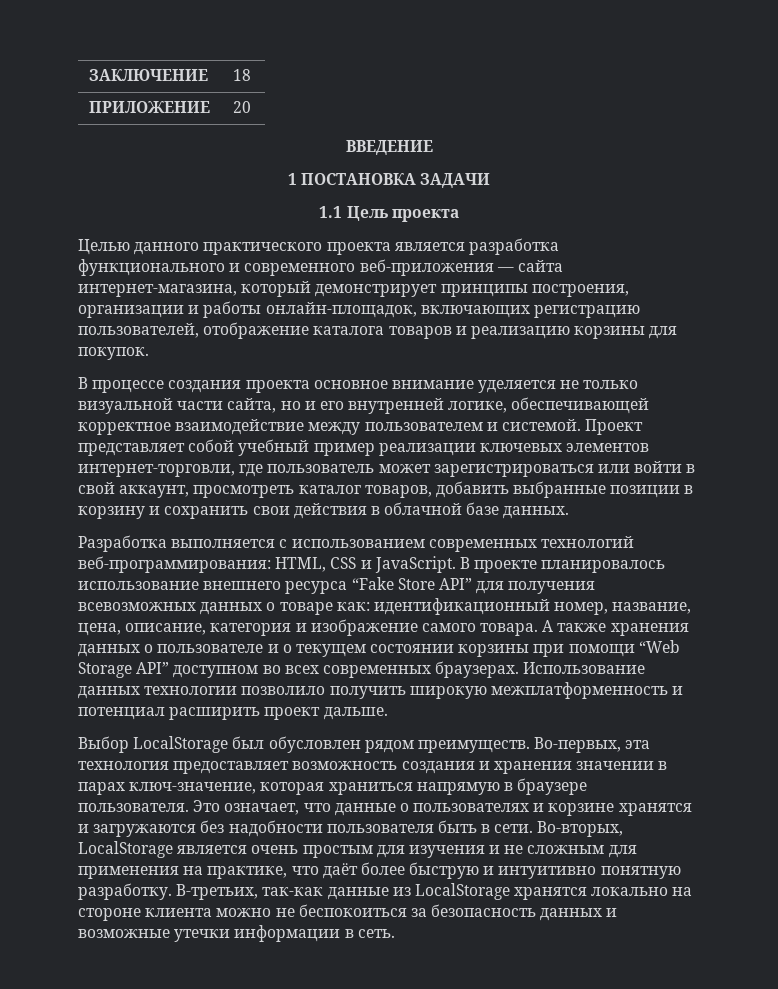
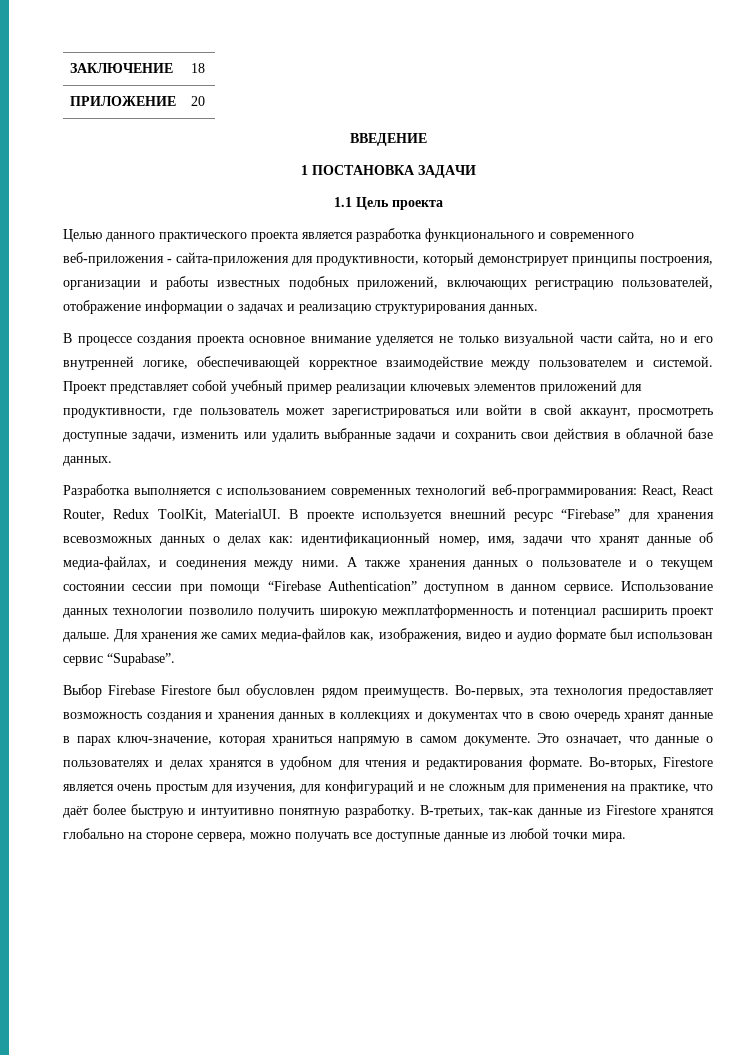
- Целью данного практического проекта является разработка функционального и современного веб-приложения — сайта интернет-магазина, который демонстрирует принципы построения, организации и работы онлайн-площадок, включающих регистрацию пользователей, отображение каталога товаров и реализацию корзины для покупок.
+ Целью данного практического проекта является разработка функционального и современного веб-приложения - сайта-приложения для продуктивности, который демонстрирует принципы построения, организации и работы известных подобных приложений, включающих регистрацию пользователей, отображение информации о задачах и реализацию структурирования данных.
- Проект представляет собой учебный пример реализации ключевых элементов интернет-торговли, где пользователь может зарегистрироваться или войти в свой аккаунт, просмотреть каталог товаров, добавить выбранные позиции в корзину и сохранить свои действия в облачной базе данных.
+ Проект представляет собой учебный пример реализации ключевых элементов приложений для продуктивности, где пользователь может зарегистрироваться или войти в свой аккаунт, просмотреть доступные задачи, изменить или удалить выбранные задачи и сохранить свои действия в облачной базе данных.
- Разработка выполняется с использованием современных технологий веб-программирования: HTML, CSS и JavaScript. В проекте планировалось использование внешнего ресурса “Fake Store API” для получения всевозможных данных о товаре как: идентификационный номер, название, цена, описание, категория и изображение самого товара.
+ Разработка выполняется с использованием современных технологий веб-программирования: React, React Router, Redux ToolKit, MaterialUI. В проекте используется внешний ресурс “Firebase” для хранения всевозможных данных о делах как: идентификационный номер, имя, задачи что хранят данные об медиа-файлах, и соединения между ними.
- А также хранения данных о пользователе и о текущем состоянии корзины при помощи “Web Storage API” доступном во всех современных браузерах.
+ А также хранения данных о пользователе и о текущем состоянии сессии при помощи “Firebase Authentication” доступном в данном сервисе.
+ Для хранения же самих медиа-файлов как, изображения, видео и аудио формате был использован сервис “Supabase”.
- Выбор LocalStorage был обусловлен рядом преимуществ.
+ Выбор Firebase Firestore был обусловлен рядом преимуществ.
- Во-первых, эта технология предоставляет возможность создания и хранения значении в парах ключ-значение, которая храниться напрямую в браузере пользователя.
+ Во-первых, эта технология предоставляет возможность создания и хранения данных в коллекциях и документах что в свою очередь хранят данные в парах ключ-значение, которая храниться напрямую в самом документе.
- Это означает, что данные о пользователях и корзине хранятся и загружаются без надобности пользователя быть в сети. Во-вторых, LocalStorage является очень простым для изучения и не сложным для применения на практике, что даёт более быструю и интуитивно понятную разработку.
+ Это означает, что данные о пользователях и делах хранятся в удобном для чтения и редактирования формате. Во-вторых, Firestore является очень простым для изучения, для конфигураций и не сложным для применения на практике, что даёт более быструю и интуитивно понятную разработку.
- В-третьих, так-как данные из LocalStorage хранятся локально на стороне клиента можно не беспокоиться за безопасность данных и возможные утечки информации в сеть.
+ В-третьих, так-как данные из Firestore хранятся глобально на стороне сервера, можно получать все доступные данные из любой точки мира.

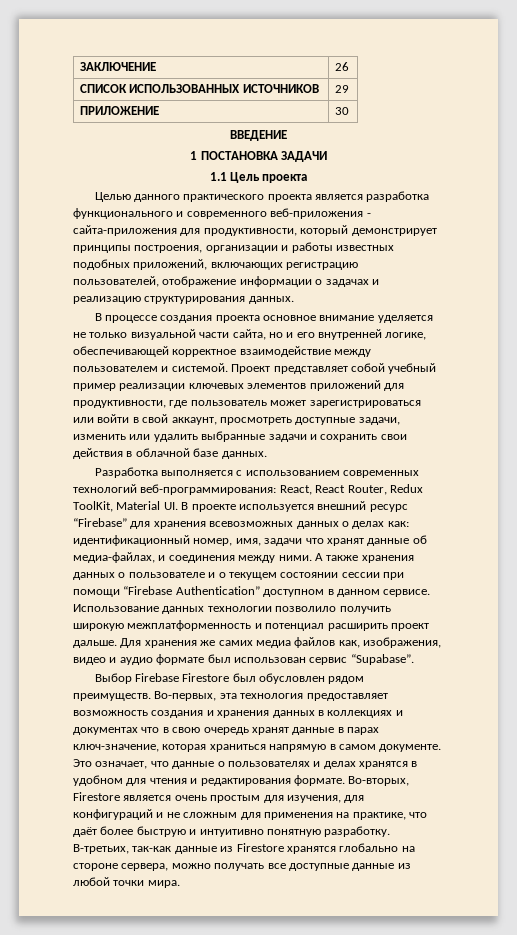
- ЗАКЛЮЧЕНИЕ | 18
+ ЗАКЛЮЧЕНИЕ | 26
+ СПИСОК ИСПОЛЬЗОВАННЫХ ИСТОЧНИКОВ | 29
- ПРИЛОЖЕНИЕ | 20
+ ПРИЛОЖЕНИЕ | 30
- Разработка выполняется с использованием современных технологий веб-программирования: React, React Router, Redux ToolKit, MaterialUI. В проекте используется внешний ресурс “Firebase” для хранения всевозможных данных о делах как: идентификационный номер, имя, задачи что хранят данные об медиа-файлах, и соединения между ними.
+ Разработка выполняется с использованием современных технологий веб-программирования: React, React Router, Redux ToolKit, Material UI. В проекте используется внешний ресурс “Firebase” для хранения всевозможных данных о делах как: идентификационный номер, имя, задачи что хранят данные об медиа-файлах, и соединения между ними.
- Для хранения же самих медиа-файлов как, изображения, видео и аудио формате был использован сервис “Supabase”.
+ Для хранения же самих медиа файлов как, изображения, видео и аудио формате был использован сервис “Supabase”.

